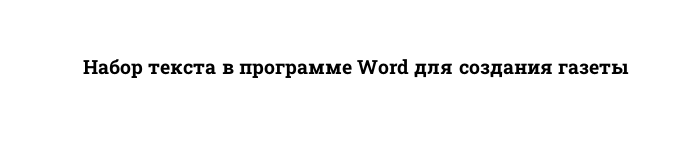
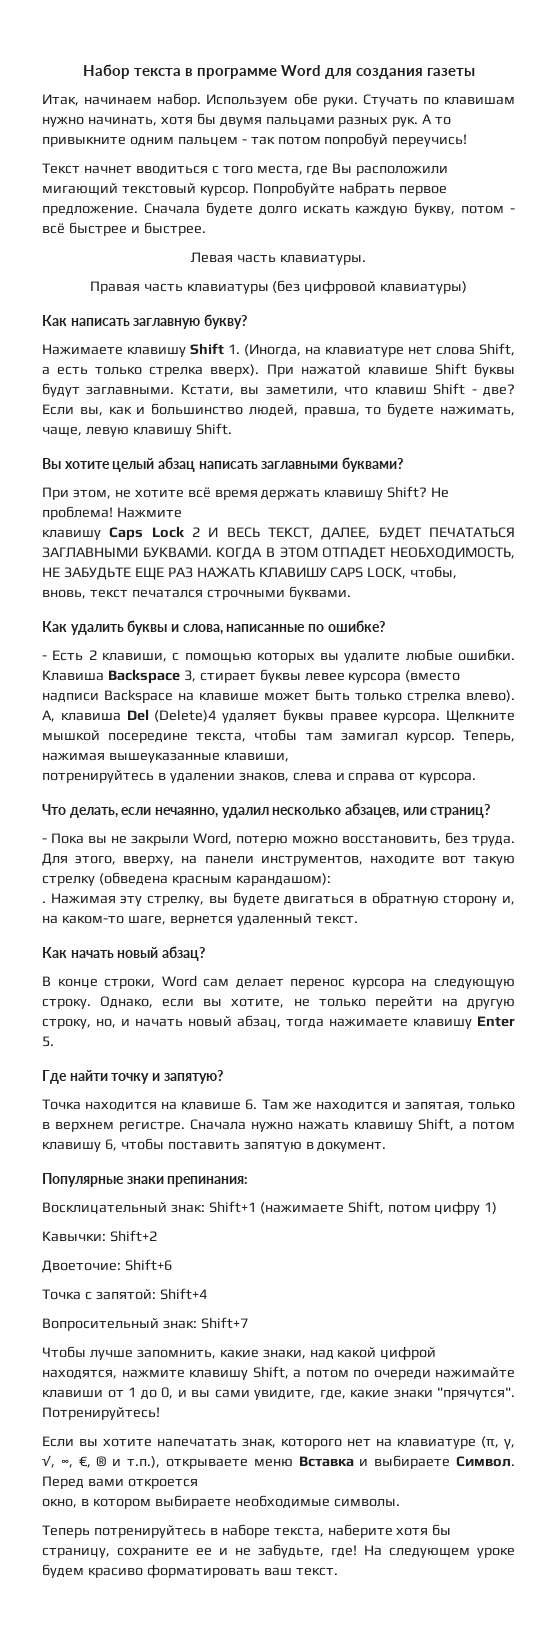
+ Итак, начинаем набор. Используем обе руки. Стучать по клавишам нужно начинать, хотя бы двумя пальцами разных рук. А то привыкните одним пальцем - так потом попробуй переучись!
+ Текст начнет вводиться с того места, где Вы расположили мигающий текстовый курсор. Попробуйте набрать первое предложение. Сначала будете долго искать каждую букву, потом - всё быстрее и быстрее.
+ Левая часть клавиатуры.
+ Правая часть клавиатуры (без цифровой клавиатуры)
+ Как написать заглавную букву?
+ Нажимаете клавишу Shift 1. (Иногда, на клавиатуре нет слова Shift, а есть только стрелка вверх). При нажатой клавише Shift буквы будут заглавными. Кстати, вы заметили, что клавиш Shift - две? Если вы, как и большинство людей, правша, то будете нажимать, чаще, левую клавишу Shift.
+ Вы хотите целый абзац написать заглавными буквами?
+ При этом, не хотите всё время держать клавишу Shift? Не проблема! Нажмите
+ клавишу Caps Lock 2 И ВЕСЬ ТЕКСТ, ДАЛЕЕ, БУДЕТ ПЕЧАТАТЬСЯ ЗАГЛАВНЫМИ БУКВАМИ. КОГДА В ЭТОМ ОТПАДЕТ НЕОБХОДИМОСТЬ, НЕ ЗАБУДЬТЕ ЕЩЕ РАЗ НАЖАТЬ КЛАВИШУ CAPS LOCK, чтобы,
+ вновь, текст печатался строчными буквами.
+ Как удалить буквы и слова, написанные по ошибке?
+ - Есть 2 клавиши, с помощью которых вы удалите любые ошибки. Клавиша Backspace 3, стирает буквы левее курсора (вместо надписи Backspace на клавише может быть только стрелка влево). А, клавиша Del (Delete)4 удаляет буквы правее курсора. Щелкните мышкой посередине текста, чтобы там замигал курсор. Теперь, нажимая вышеуказанные клавиши,
+ потренируйтесь в удалении знаков, слева и справа от курсора.
+ Что делать, если нечаянно, удалил несколько абзацев, или страниц?
+ - Пока вы не закрыли Word, потерю можно восстановить, без труда. Для этого, вверху, на панели инструментов, находите вот такую стрелку (обведена красным карандашом):
+ . Нажимая эту стрелку, вы будете двигаться в обратную сторону и, на каком-то шаге, вернется удаленный текст.
+ Как начать новый абзац?
+ В конце строки, Word сам делает перенос курсора на следующую строку. Однако, если вы хотите, не только перейти на другую строку, но, и начать новый абзац, тогда нажимаете клавишу Enter 5.
+ Где найти точку и запятую?
+ Точка находится на клавише 6. Там же находится и запятая, только в верхнем регистре. Сначала нужно нажать клавишу Shift, а потом клавишу 6, чтобы поставить запятую в документ.
+ Популярные знаки препинания:
+ Восклицательный знак: Shift+1 (нажимаете Shift, потом цифру 1)
+ Кавычки: Shift+2
+ Двоеточие: Shift+6
+ Точка с запятой: Shift+4
+ Вопросительный знак: Shift+7
+ Чтобы лучше запомнить, какие знаки, над какой цифрой находятся, нажмите клавишу Shift, а потом по очереди нажимайте клавиши от 1 до 0, и вы сами увидите, где, какие знаки "прячутся". Потренируйтесь!
+ Если вы хотите напечатать знак, которого нет на клавиатуре (π, γ, √, ∞, €, ® и т.п.), открываете меню Вставка и выбираете Символ. Перед вами откроется
+ окно, в котором выбираете необходимые символы.
+ Теперь потренируйтесь в наборе текста, наберите хотя бы страницу, сохраните ее и не забудьте, где! На следующем уроке будем красиво форматировать ваш текст.

